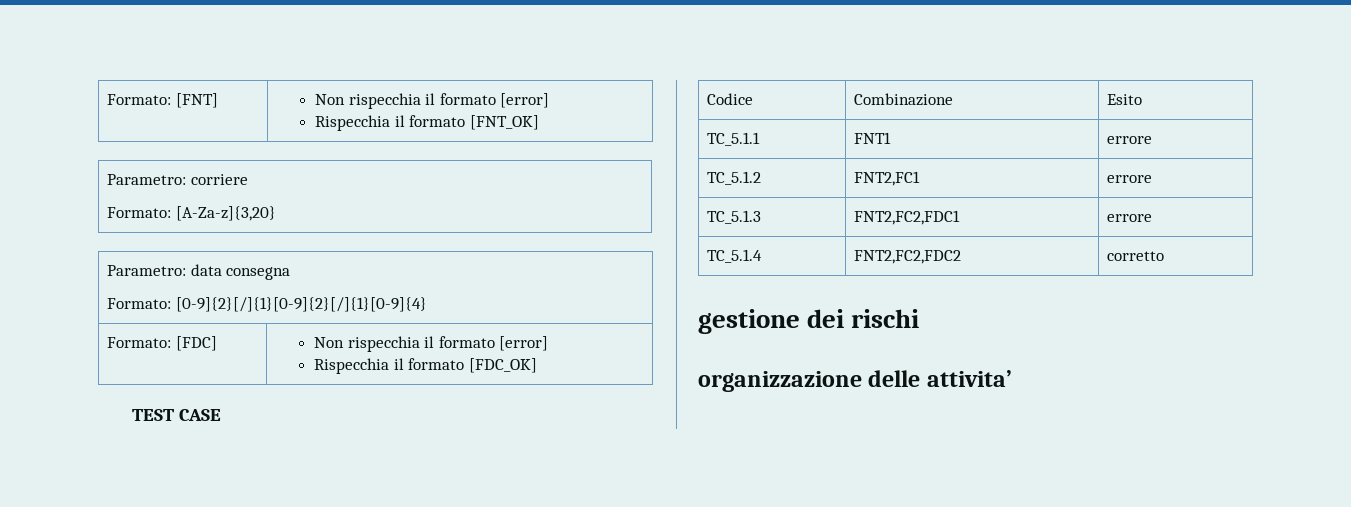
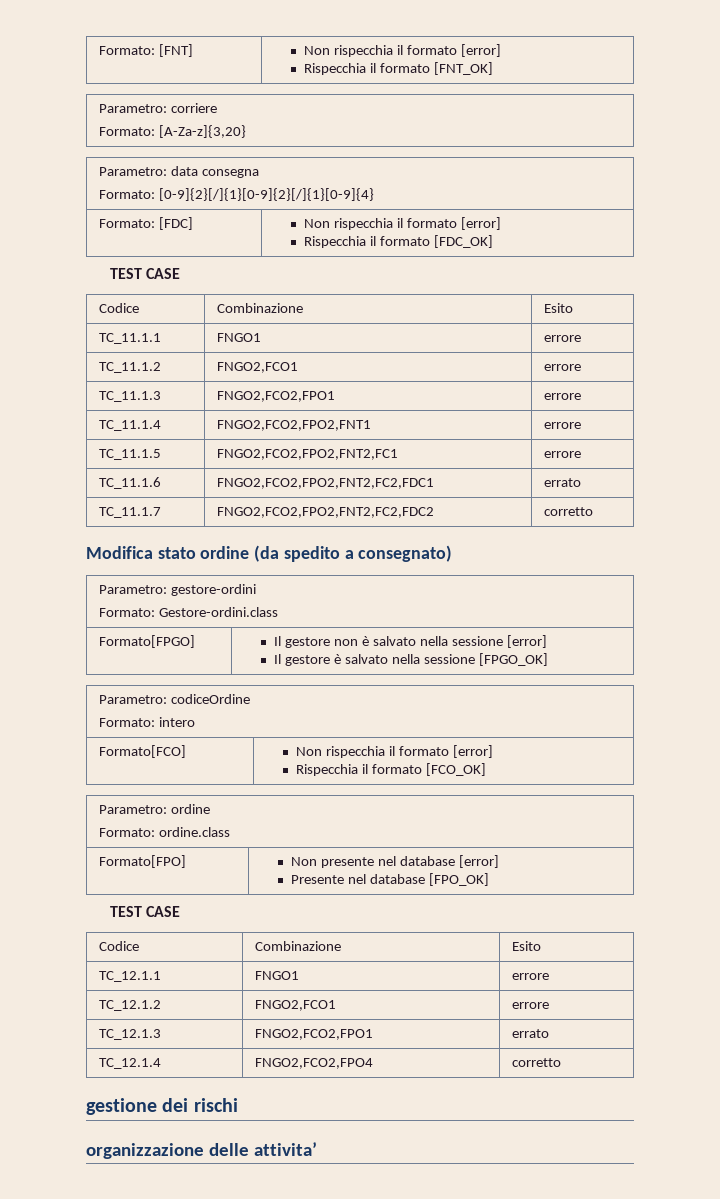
- TC_5.1.1 | FNT1 | errore
- TC_5.1.2 | FNT2,FC1 | errore
- TC_5.1.3 | FNT2,FC2,FDC1 | errore
- TC_5.1.4 | FNT2,FC2,FDC2 | corretto
+ TC_11.1.1 | FNGO1 | errore
+ TC_11.1.2 | FNGO2,FCO1 | errore
+ TC_11.1.3 | FNGO2,FCO2,FPO1 | errore
+ TC_11.1.4 | FNGO2,FCO2,FPO2,FNT1 | errore
+ TC_11.1.5 | FNGO2,FCO2,FPO2,FNT2,FC1 | errore
+ TC_11.1.6 | FNGO2,FCO2,FPO2,FNT2,FC2,FDC1 | errato
+ TC_11.1.7 | FNGO2,FCO2,FPO2,FNT2,FC2,FDC2 | corretto
+ Modifica stato ordine (da spedito a consegnato)
+ Parametro: gestore-ordini
+ Formato: Gestore-ordini.class
+ Formato[FPGO] | Il gestore non è salvato nella sessione [error]
+ Il gestore è salvato nella sessione [FPGO_OK]
+ Parametro: codiceOrdine
+ Formato: intero
+ Formato[FCO] | Non rispecchia il formato [error]
+ Rispecchia il formato [FCO_OK]
+ Parametro: ordine
+ Formato: ordine.class
+ Formato[FPO] | Non presente nel database [error]
+ Presente nel database [FPO_OK]
+ TEST CASE
+ Codice | Combinazione | Esito
+ TC_12.1.1 | FNGO1 | errore
+ TC_12.1.2 | FNGO2,FCO1 | errore
+ TC_12.1.3 | FNGO2,FCO2,FPO1 | errato
+ TC_12.1.4 | FNGO2,FCO2,FPO4 | corretto

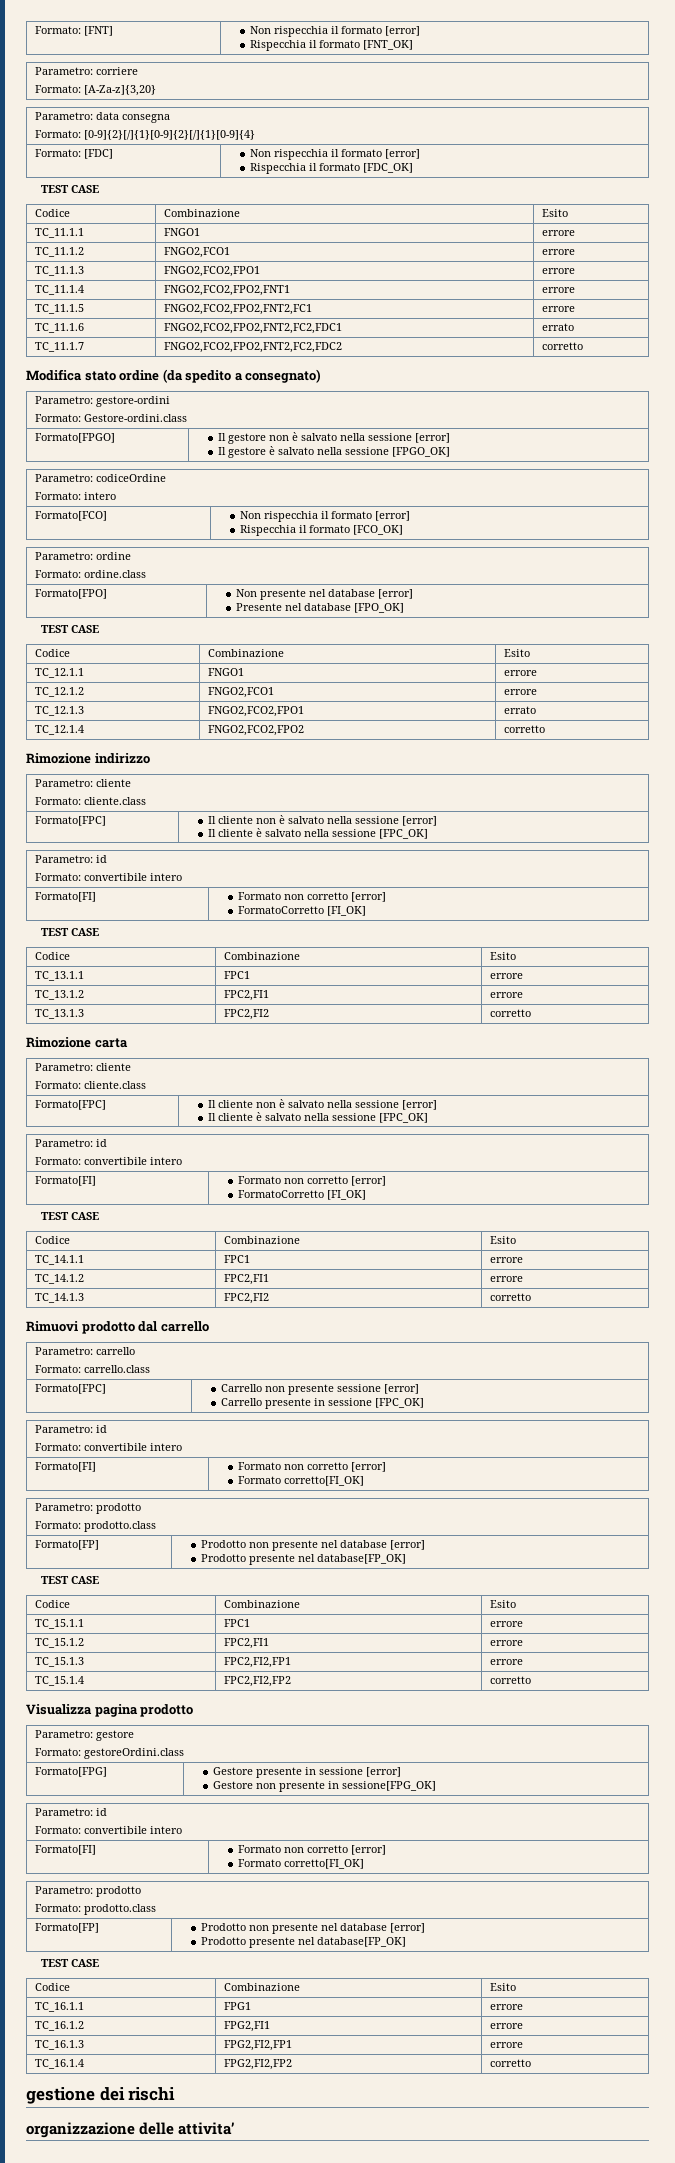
- TC_12.1.4 | FNGO2,FCO2,FPO4 | corretto
+ TC_12.1.4 | FNGO2,FCO2,FPO2 | corretto
+ Rimozione indirizzo
+ Parametro: cliente
+ Formato: cliente.class
+ Formato[FPC] | Il cliente non è salvato nella sessione [error]
+ Il cliente è salvato nella sessione [FPC_OK]
+ Parametro: id
+ Formato: convertibile intero
+ Formato[FI] | Formato non corretto [error]
+ FormatoCorretto [FI_OK]
+ TEST CASE
+ Codice | Combinazione | Esito
+ TC_13.1.1 | FPC1 | errore
+ TC_13.1.2 | FPC2,FI1 | errore
+ TC_13.1.3 | FPC2,FI2 | corretto
+ Rimozione carta
+ Parametro: cliente
+ Formato: cliente.class
+ Formato[FPC] | Il cliente non è salvato nella sessione [error]
+ Il cliente è salvato nella sessione [FPC_OK]
+ Parametro: id
+ Formato: convertibile intero
+ Formato[FI] | Formato non corretto [error]
+ FormatoCorretto [FI_OK]
+ TEST CASE
+ Codice | Combinazione | Esito
+ TC_14.1.1 | FPC1 | errore
+ TC_14.1.2 | FPC2,FI1 | errore
+ TC_14.1.3 | FPC2,FI2 | corretto
+ Rimuovi prodotto dal carrello
+ Parametro: carrello
+ Formato: carrello.class
+ Formato[FPC] | Carrello non presente sessione [error]
+ Carrello presente in sessione [FPC_OK]
+ Parametro: id
+ Formato: convertibile intero
+ Formato[FI] | Formato non corretto [error]
+ Formato corretto[FI_OK]
+ Parametro: prodotto
+ Formato: prodotto.class
+ Formato[FP] | Prodotto non presente nel database [error]
+ Prodotto presente nel database[FP_OK]
+ TEST CASE
+ Codice | Combinazione | Esito
+ TC_15.1.1 | FPC1 | errore
+ TC_15.1.2 | FPC2,FI1 | errore
+ TC_15.1.3 | FPC2,FI2,FP1 | errore
+ TC_15.1.4 | FPC2,FI2,FP2 | corretto
+ Visualizza pagina prodotto
+ Parametro: gestore
+ Formato: gestoreOrdini.class
+ Formato[FPG] | Gestore presente in sessione [error]
+ Gestore non presente in sessione[FPG_OK]
+ Parametro: id
+ Formato: convertibile intero
+ Formato[FI] | Formato non corretto [error]
+ Formato corretto[FI_OK]
+ Parametro: prodotto
+ Formato: prodotto.class
+ Formato[FP] | Prodotto non presente nel database [error]
+ Prodotto presente nel database[FP_OK]
+ TEST CASE
+ Codice | Combinazione | Esito
+ TC_16.1.1 | FPG1 | errore
+ TC_16.1.2 | FPG2,FI1 | errore
+ TC_16.1.3 | FPG2,FI2,FP1 | errore
+ TC_16.1.4 | FPG2,FI2,FP2 | corretto

